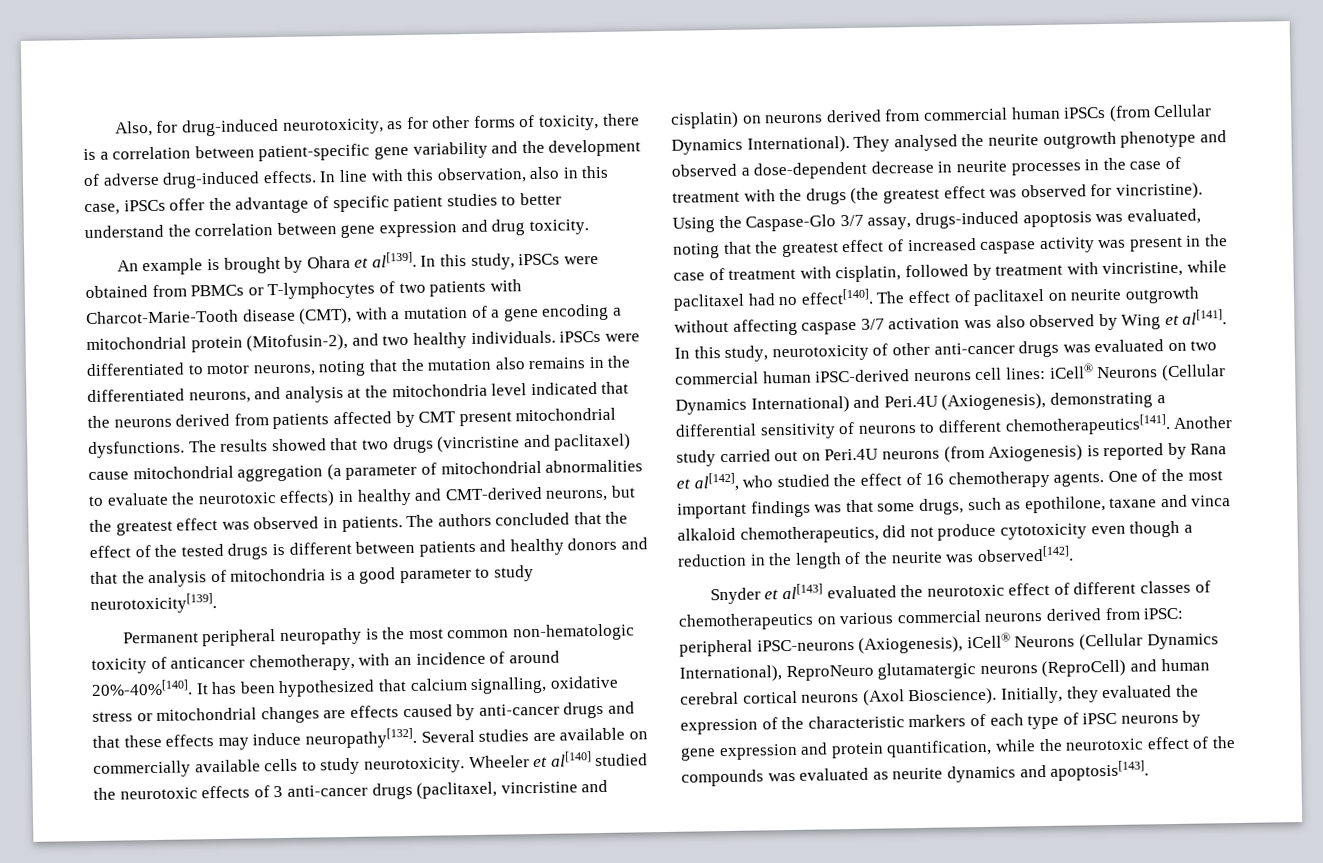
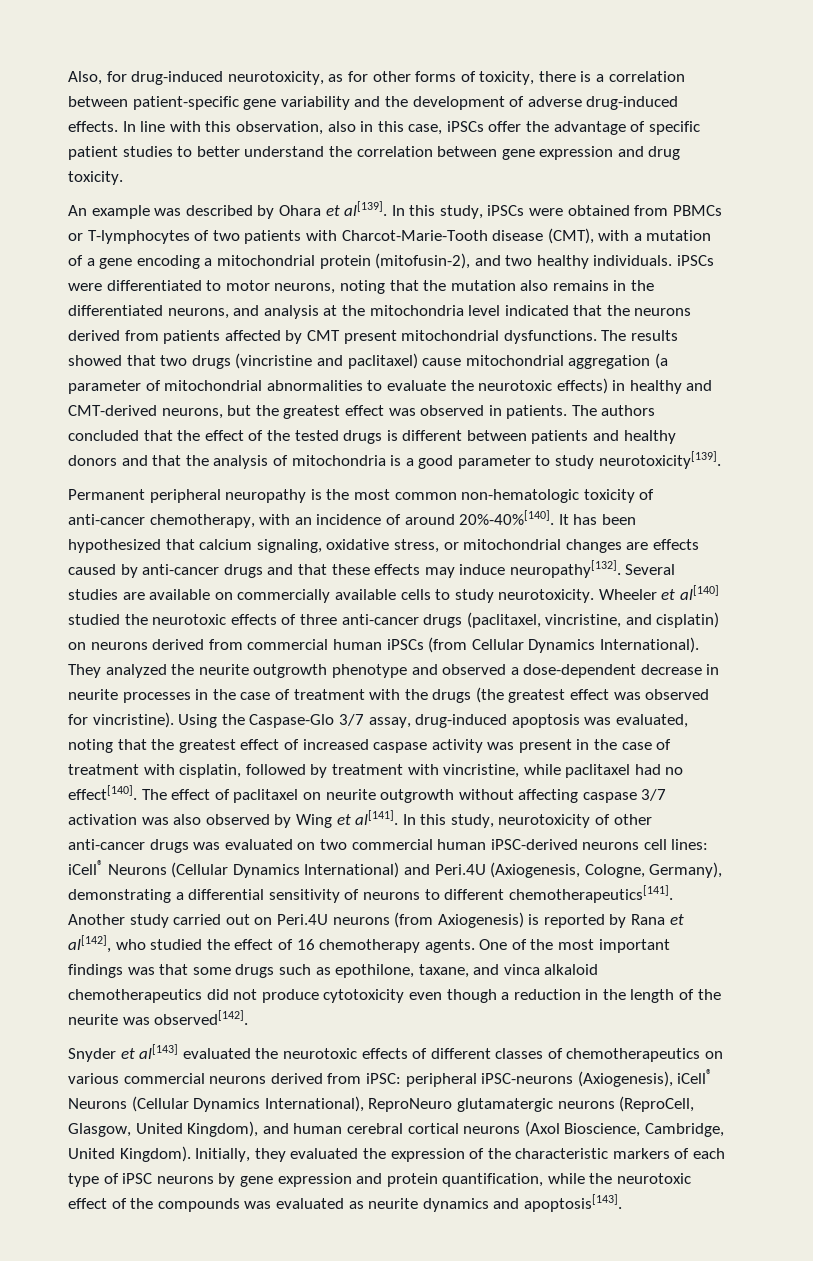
- An example is brought by Ohara et al[139].
+ An example was described by Ohara et al[139].
- In this study, iPSCs were obtained from PBMCs or T-lymphocytes of two patients with Charcot-Marie-Tooth disease (CMT), with a mutation of a gene encoding a mitochondrial protein (Mitofusin-2), and two healthy individuals. iPSCs were differentiated to motor neurons, noting that the mutation also remains in the differentiated neurons, and analysis at the mitochondria level indicated that the neurons derived from patients affected by CMT present mitochondrial dysfunctions.
+ In this study, iPSCs were obtained from PBMCs or T-lymphocytes of two patients with Charcot-Marie-Tooth disease (CMT), with a mutation of a gene encoding a mitochondrial protein (mitofusin-2), and two healthy individuals. iPSCs were differentiated to motor neurons, noting that the mutation also remains in the differentiated neurons, and analysis at the mitochondria level indicated that the neurons derived from patients affected by CMT present mitochondrial dysfunctions.
- Permanent peripheral neuropathy is the most common non-hematologic toxicity of anticancer chemotherapy, with an incidence of around 20%-40%[140].
+ Permanent peripheral neuropathy is the most common non-hematologic toxicity of anti-cancer chemotherapy, with an incidence of around 20%-40%[140].
- It has been hypothesized that calcium signalling, oxidative stress or mitochondrial changes are effects caused by anti-cancer drugs and that these effects may induce neuropathy[132].
+ It has been hypothesized that calcium signaling, oxidative stress, or mitochondrial changes are effects caused by anti-cancer drugs and that these effects may induce neuropathy[132].
- Wheeler et al[140] studied the neurotoxic effects of 3 anti-cancer drugs (paclitaxel, vincristine and cisplatin) on neurons derived from commercial human iPSCs (from Cellular Dynamics International).
+ Wheeler et al[140] studied the neurotoxic effects of three anti-cancer drugs (paclitaxel, vincristine, and cisplatin) on neurons derived from commercial human iPSCs (from Cellular Dynamics International).
- They analysed the neurite outgrowth phenotype and observed a dose-dependent decrease in neurite processes in the case of treatment with the drugs (the greatest effect was observed for vincristine).
+ They analyzed the neurite outgrowth phenotype and observed a dose-dependent decrease in neurite processes in the case of treatment with the drugs (the greatest effect was observed for vincristine).
- Using the Caspase-Glo 3/7 assay, drugs-induced apoptosis was evaluated, noting that the greatest effect of increased caspase activity was present in the case of treatment with cisplatin, followed by treatment with vincristine, while paclitaxel had no effect[140].
+ Using the Caspase-Glo 3/7 assay, drug-induced apoptosis was evaluated, noting that the greatest effect of increased caspase activity was present in the case of treatment with cisplatin, followed by treatment with vincristine, while paclitaxel had no effect[140].
- In this study, neurotoxicity of other anti-cancer drugs was evaluated on two commercial human iPSC-derived neurons cell lines: iCell® Neurons (Cellular Dynamics International) and Peri.4U (Axiogenesis), demonstrating a differential sensitivity of neurons to different chemotherapeutics[141].
+ In this study, neurotoxicity of other anti-cancer drugs was evaluated on two commercial human iPSC-derived neurons cell lines: iCell® Neurons (Cellular Dynamics International) and Peri.4U (Axiogenesis, Cologne, Germany), demonstrating a differential sensitivity of neurons to different chemotherapeutics[141].
- One of the most important findings was that some drugs, such as epothilone, taxane and vinca alkaloid chemotherapeutics, did not produce cytotoxicity even though a reduction in the length of the neurite was observed[142].
+ One of the most important findings was that some drugs such as epothilone, taxane, and vinca alkaloid chemotherapeutics did not produce cytotoxicity even though a reduction in the length of the neurite was observed[142].
- Snyder et al[143] evaluated the neurotoxic effect of different classes of chemotherapeutics on various commercial neurons derived from iPSC: peripheral iPSC-neurons (Axiogenesis), iCell® Neurons (Cellular Dynamics International), ReproNeuro glutamatergic neurons (ReproCell) and human cerebral cortical neurons (Axol Bioscience).
+ Snyder et al[143] evaluated the neurotoxic effects of different classes of chemotherapeutics on various commercial neurons derived from iPSC: peripheral iPSC-neurons (Axiogenesis), iCell® Neurons (Cellular Dynamics International), ReproNeuro glutamatergic neurons (ReproCell, Glasgow, United Kingdom), and human cerebral cortical neurons (Axol Bioscience, Cambridge, United Kingdom).

